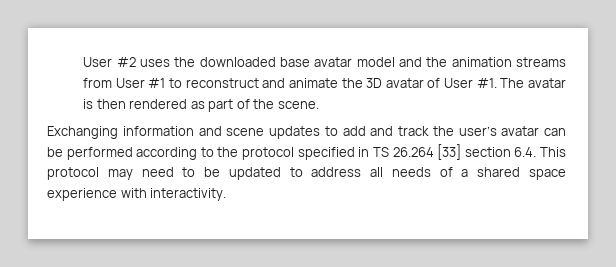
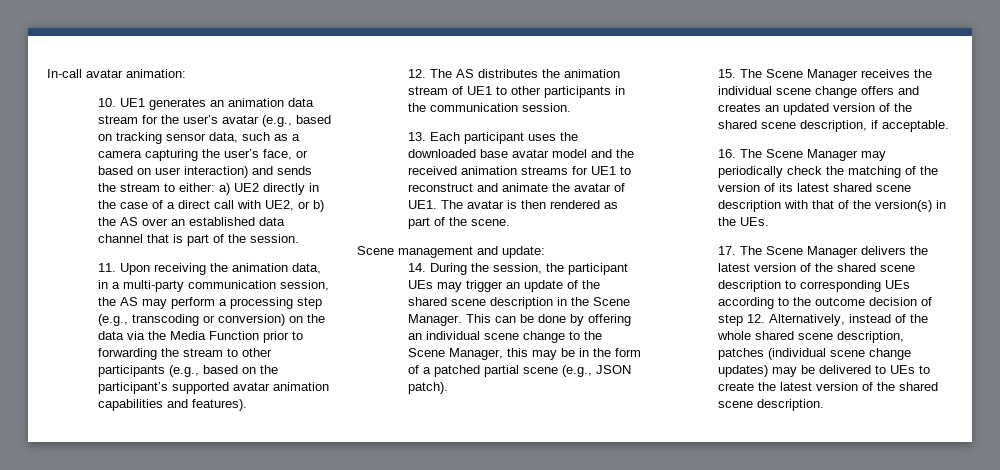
- User #2 uses the downloaded base avatar model and the animation streams from User #1 to reconstruct and animate the 3D avatar of User #1. The avatar is then rendered as part of the scene.
+ In-call avatar animation:
+ 10. UE1 generates an animation data stream for the user’s avatar (e.g., based on tracking sensor data, such as a camera capturing the user’s face, or based on user interaction) and sends the stream to either: a) UE2 directly in the case of a direct call with UE2, or b) the AS over an established data channel that is part of the session.
+ 11. Upon receiving the animation data, in a multi-party communication session, the AS may perform a processing step (e.g., transcoding or conversion) on the data via the Media Function prior to forwarding the stream to other participants (e.g., based on the participant’s supported avatar animation capabilities and features).
+ 12. The AS distributes the animation stream of UE1 to other participants in the communication session.
+ 13. Each participant uses the downloaded base avatar model and the received animation streams for UE1 to reconstruct and animate the avatar of UE1. The avatar is then rendered as part of the scene.
- Exchanging information and scene updates to add and track the user’s avatar can be performed according to the protocol specified in TS 26.264 [33] section 6.4. This protocol may need to be updated to address all needs of a shared space experience with interactivity.
+ Scene management and update:
+ 14. During the session, the participant UEs may trigger an update of the shared scene description in the Scene Manager. This can be done by offering an individual scene change to the Scene Manager, this may be in the form of a patched partial scene (e.g., JSON patch).
+ 15. The Scene Manager receives the individual scene change offers and creates an updated version of the shared scene description, if acceptable.
+ 16. The Scene Manager may periodically check the matching of the version of its latest shared scene description with that of the version(s) in the UEs.
+ 17. The Scene Manager delivers the latest version of the shared scene description to corresponding UEs according to the outcome decision of step 12. Alternatively, instead of the whole shared scene description, patches (individual scene change updates) may be delivered to UEs to create the latest version of the shared scene description.

